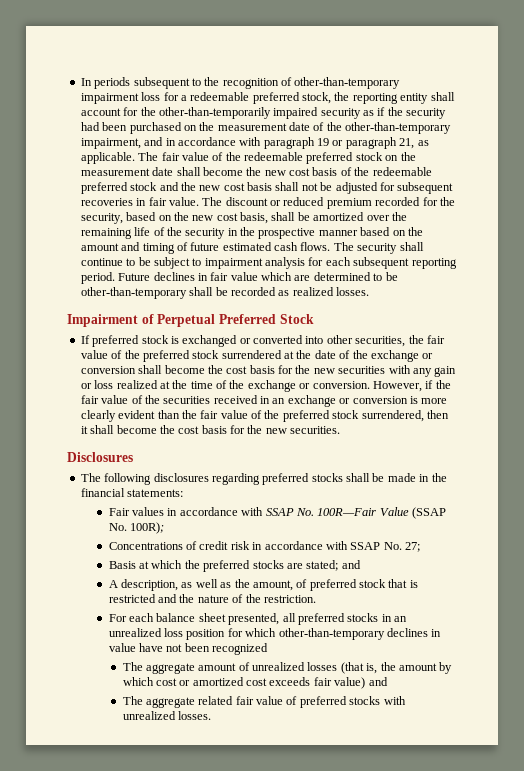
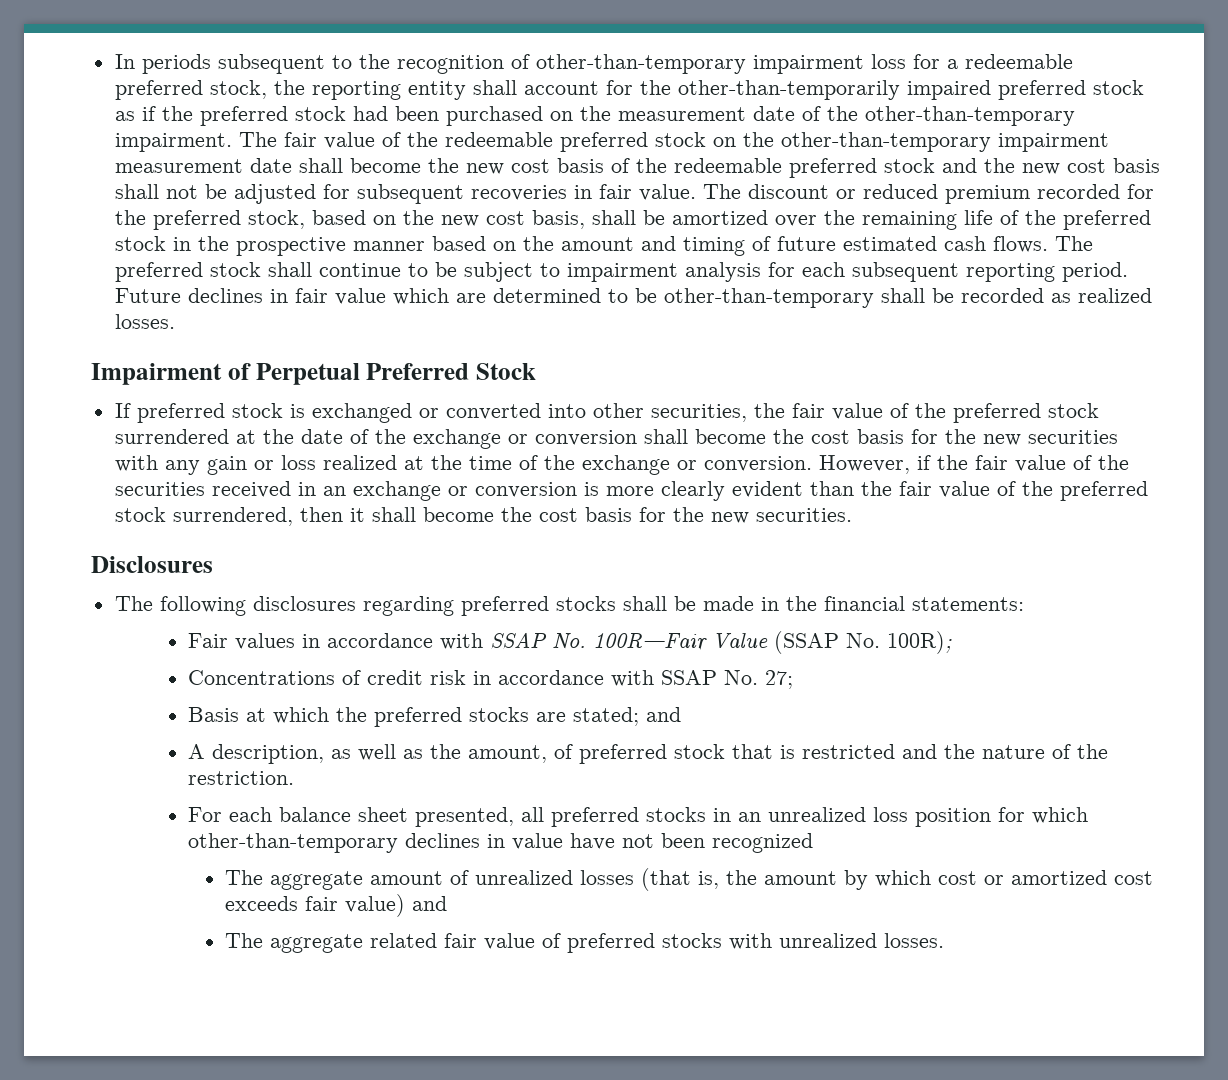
- In periods subsequent to the recognition of other-than-temporary impairment loss for a redeemable preferred stock, the reporting entity shall account for the other-than-temporarily impaired security as if the security had been purchased on the measurement date of the other-than-temporary impairment, and in accordance with paragraph 19 or paragraph 21, as applicable.
+ In periods subsequent to the recognition of other-than-temporary impairment loss for a redeemable preferred stock, the reporting entity shall account for the other-than-temporarily impaired preferred stock as if the preferred stock had been purchased on the measurement date of the other-than-temporary impairment.
- The fair value of the redeemable preferred stock on the measurement date shall become the new cost basis of the redeemable preferred stock and the new cost basis shall not be adjusted for subsequent recoveries in fair value.
+ The fair value of the redeemable preferred stock on the other-than-temporary impairment measurement date shall become the new cost basis of the redeemable preferred stock and the new cost basis shall not be adjusted for subsequent recoveries in fair value.
- The discount or reduced premium recorded for the security, based on the new cost basis, shall be amortized over the remaining life of the security in the prospective manner based on the amount and timing of future estimated cash flows.
+ The discount or reduced premium recorded for the preferred stock, based on the new cost basis, shall be amortized over the remaining life of the preferred stock in the prospective manner based on the amount and timing of future estimated cash flows.
- The security shall continue to be subject to impairment analysis for each subsequent reporting period.
+ The preferred stock shall continue to be subject to impairment analysis for each subsequent reporting period.

